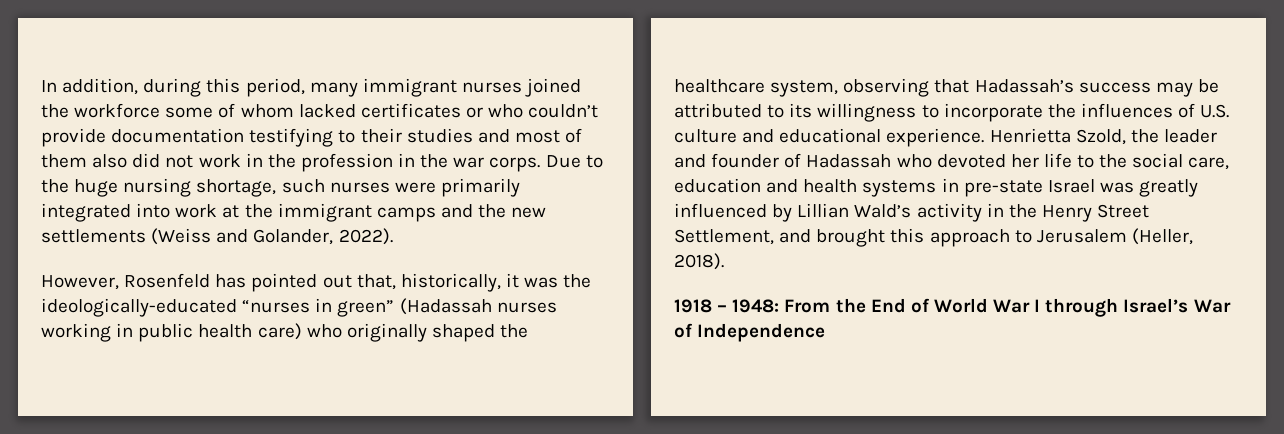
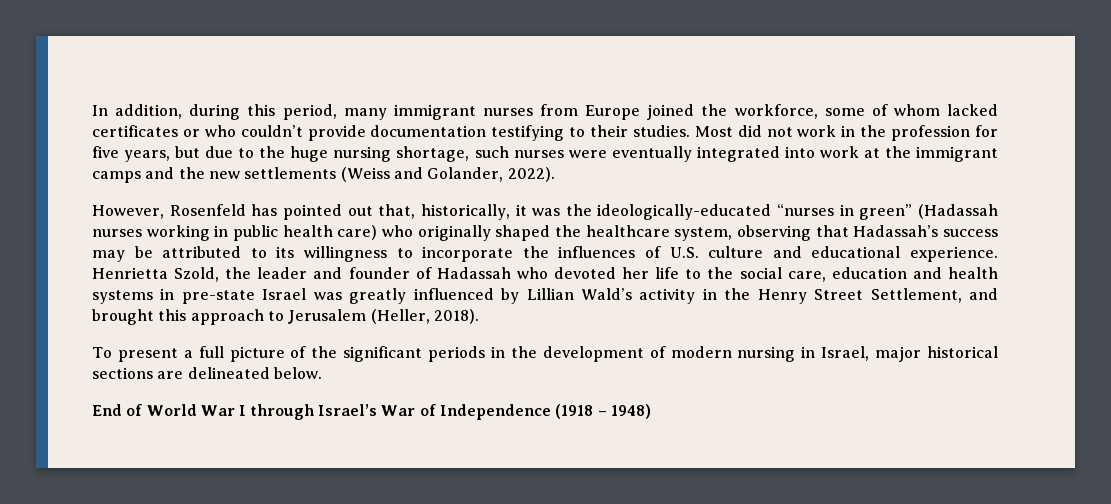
- In addition, during this period, many immigrant nurses joined the workforce some of whom lacked certificates or who couldn’t provide documentation testifying to their studies and most of them also did not work in the profession in the war corps. Due to the huge nursing shortage, such nurses were primarily integrated into work at the immigrant camps and the new settlements (Weiss and Golander, 2022).
+ In addition, during this period, many immigrant nurses from Europe joined the workforce, some of whom lacked certificates or who couldn’t provide documentation testifying to their studies. Most did not work in the profession for five years, but due to the huge nursing shortage, such nurses were eventually integrated into work at the immigrant camps and the new settlements (Weiss and Golander, 2022).
- 1918 – 1948: From the End of World War I through Israel’s War of Independence
+ To present a full picture of the significant periods in the development of modern nursing in Israel, major historical sections are delineated below.
+ End of World War I through Israel’s War of Independence (1918 – 1948)

